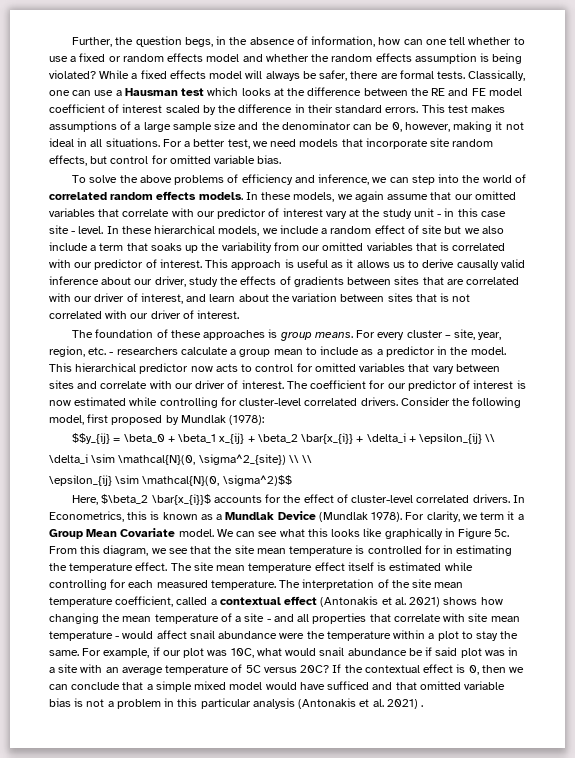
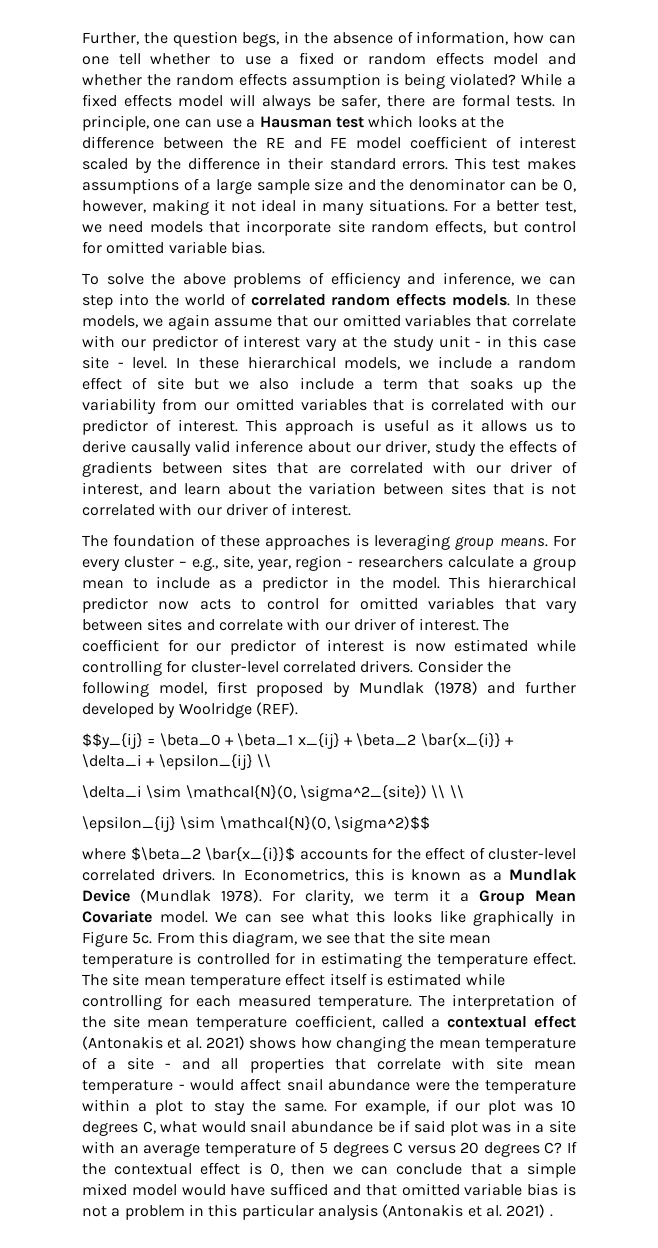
- Classically, one can use a Hausman test which looks at the difference between the RE and FE model coefficient of interest scaled by the difference in their standard errors.
+ In principle, one can use a Hausman test which looks at the difference between the RE and FE model coefficient of interest scaled by the difference in their standard errors.
- This test makes assumptions of a large sample size and the denominator can be 0, however, making it not ideal in all situations.
+ This test makes assumptions of a large sample size and the denominator can be 0, however, making it not ideal in many situations.
- The foundation of these approaches is group means.
+ The foundation of these approaches is leveraging group means.
- For every cluster – site, year, region, etc. - researchers calculate a group mean to include as a predictor in the model.
+ For every cluster – e.g., site, year, region - researchers calculate a group mean to include as a predictor in the model.
- Consider the following model, first proposed by Mundlak (1978):
+ Consider the following model, first proposed by Mundlak (1978) and further developed by Woolridge (REF).
- Here, $\beta_2 \bar{x_{i}}$ accounts for the effect of cluster-level correlated drivers.
+ where $\beta_2 \bar{x_{i}}$ accounts for the effect of cluster-level correlated drivers.
- For example, if our plot was 10C, what would snail abundance be if said plot was in a site with an average temperature of 5C versus 20C?
+ For example, if our plot was 10 degrees C, what would snail abundance be if said plot was in a site with an average temperature of 5 degrees C versus 20 degrees C?

